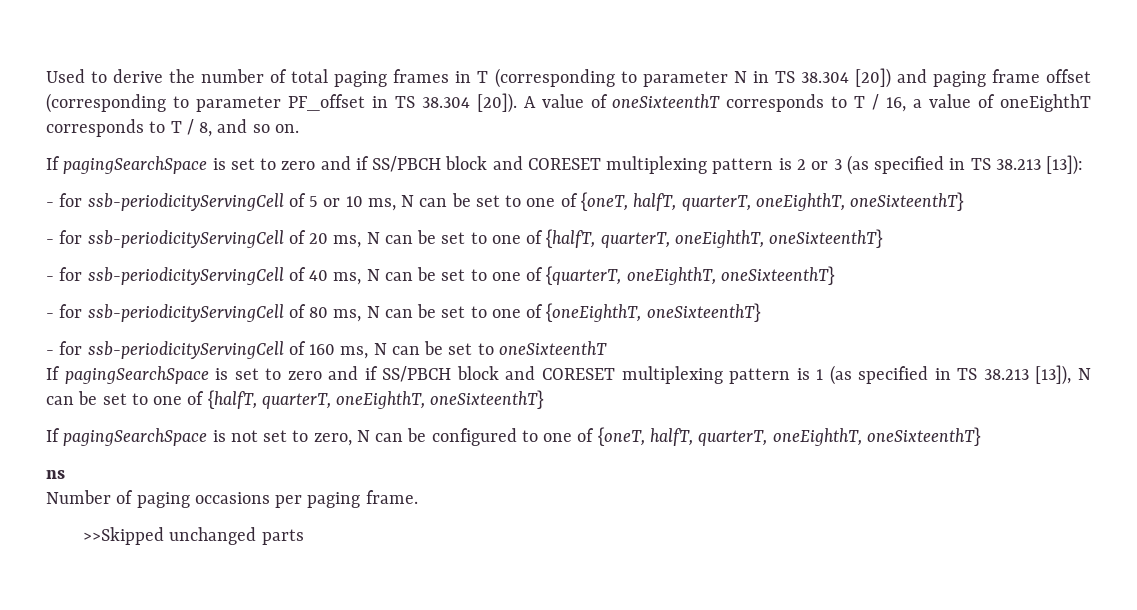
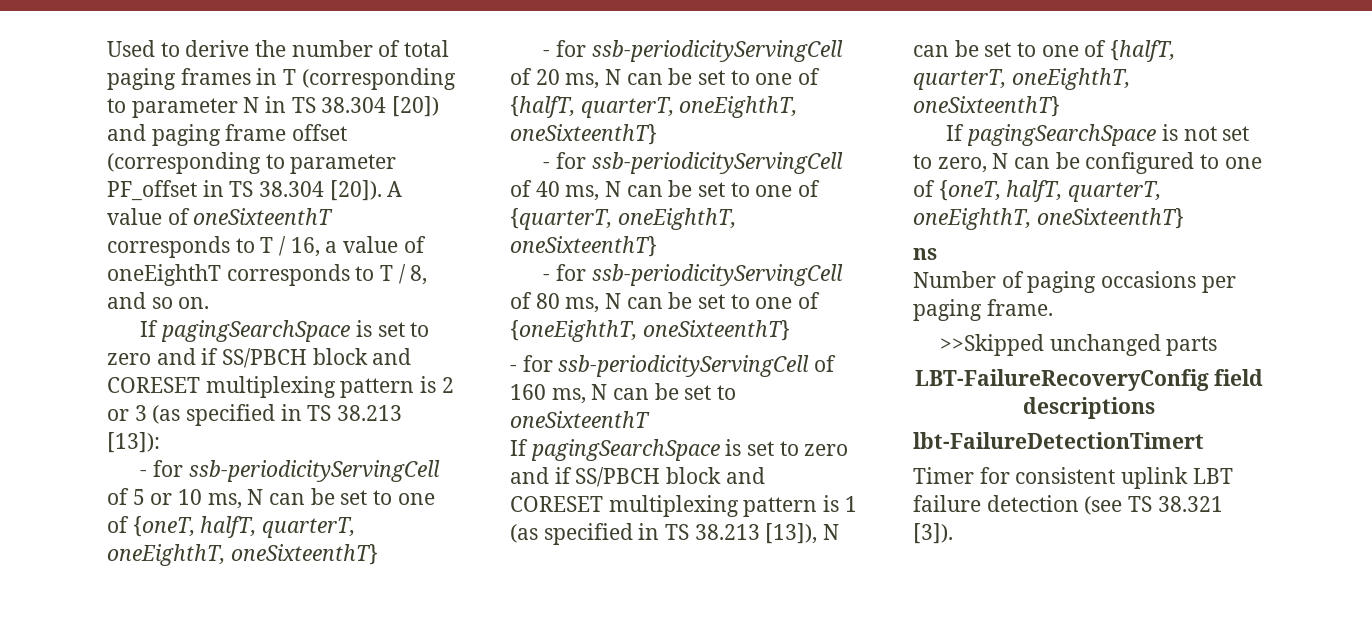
+ LBT-FailureRecoveryConfig field descriptions
+ lbt-FailureDetectionTimert
+ Timer for consistent uplink LBT failure detection (see TS 38.321 [3]).

